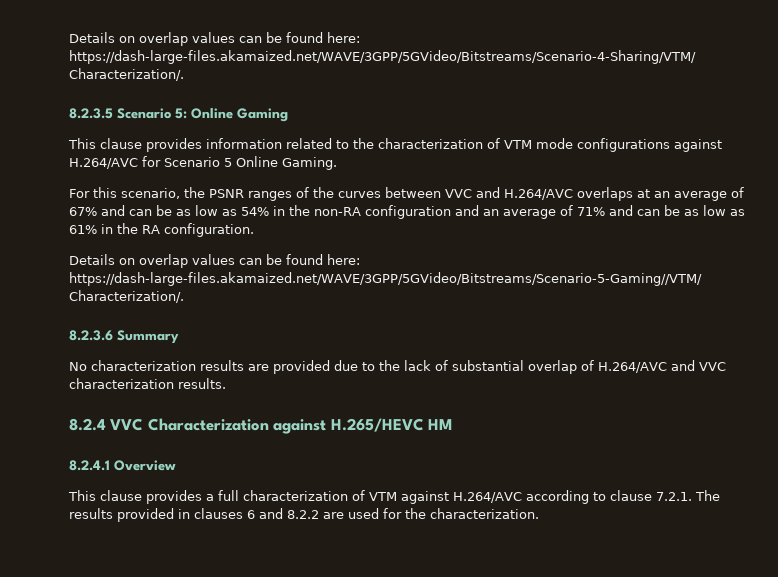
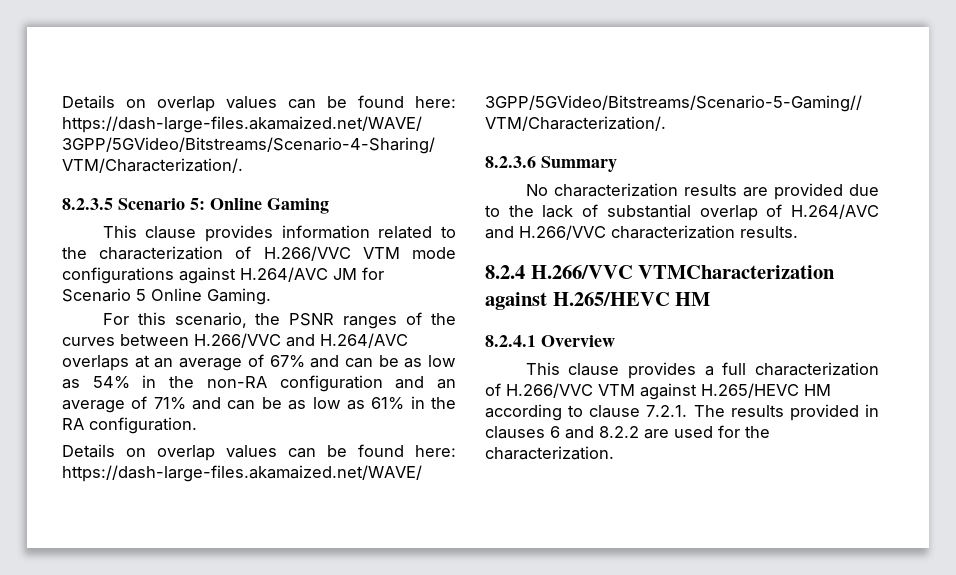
- This clause provides information related to the characterization of VTM mode configurations against H.264/AVC for Scenario 5 Online Gaming.
+ This clause provides information related to the characterization of H.266/VVC VTM mode configurations against H.264/AVC JM for Scenario 5 Online Gaming.
- For this scenario, the PSNR ranges of the curves between VVC and H.264/AVC overlaps at an average of 67% and can be as low as 54% in the non-RA configuration and an average of 71% and can be as low as 61% in the RA configuration.
+ For this scenario, the PSNR ranges of the curves between H.266/VVC and H.264/AVC overlaps at an average of 67% and can be as low as 54% in the non-RA configuration and an average of 71% and can be as low as 61% in the RA configuration.
- No characterization results are provided due to the lack of substantial overlap of H.264/AVC and VVC characterization results.
+ No characterization results are provided due to the lack of substantial overlap of H.264/AVC and H.266/VVC characterization results.
- 8.2.4 VVC Characterization against H.265/HEVC HM
+ 8.2.4 H.266/VVC VTMCharacterization against H.265/HEVC HM
- This clause provides a full characterization of VTM against H.264/AVC according to clause 7.2.1. The results provided in clauses 6 and 8.2.2 are used for the characterization.
+ This clause provides a full characterization of H.266/VVC VTM against H.265/HEVC HM according to clause 7.2.1. The results provided in clauses 6 and 8.2.2 are used for the characterization.

